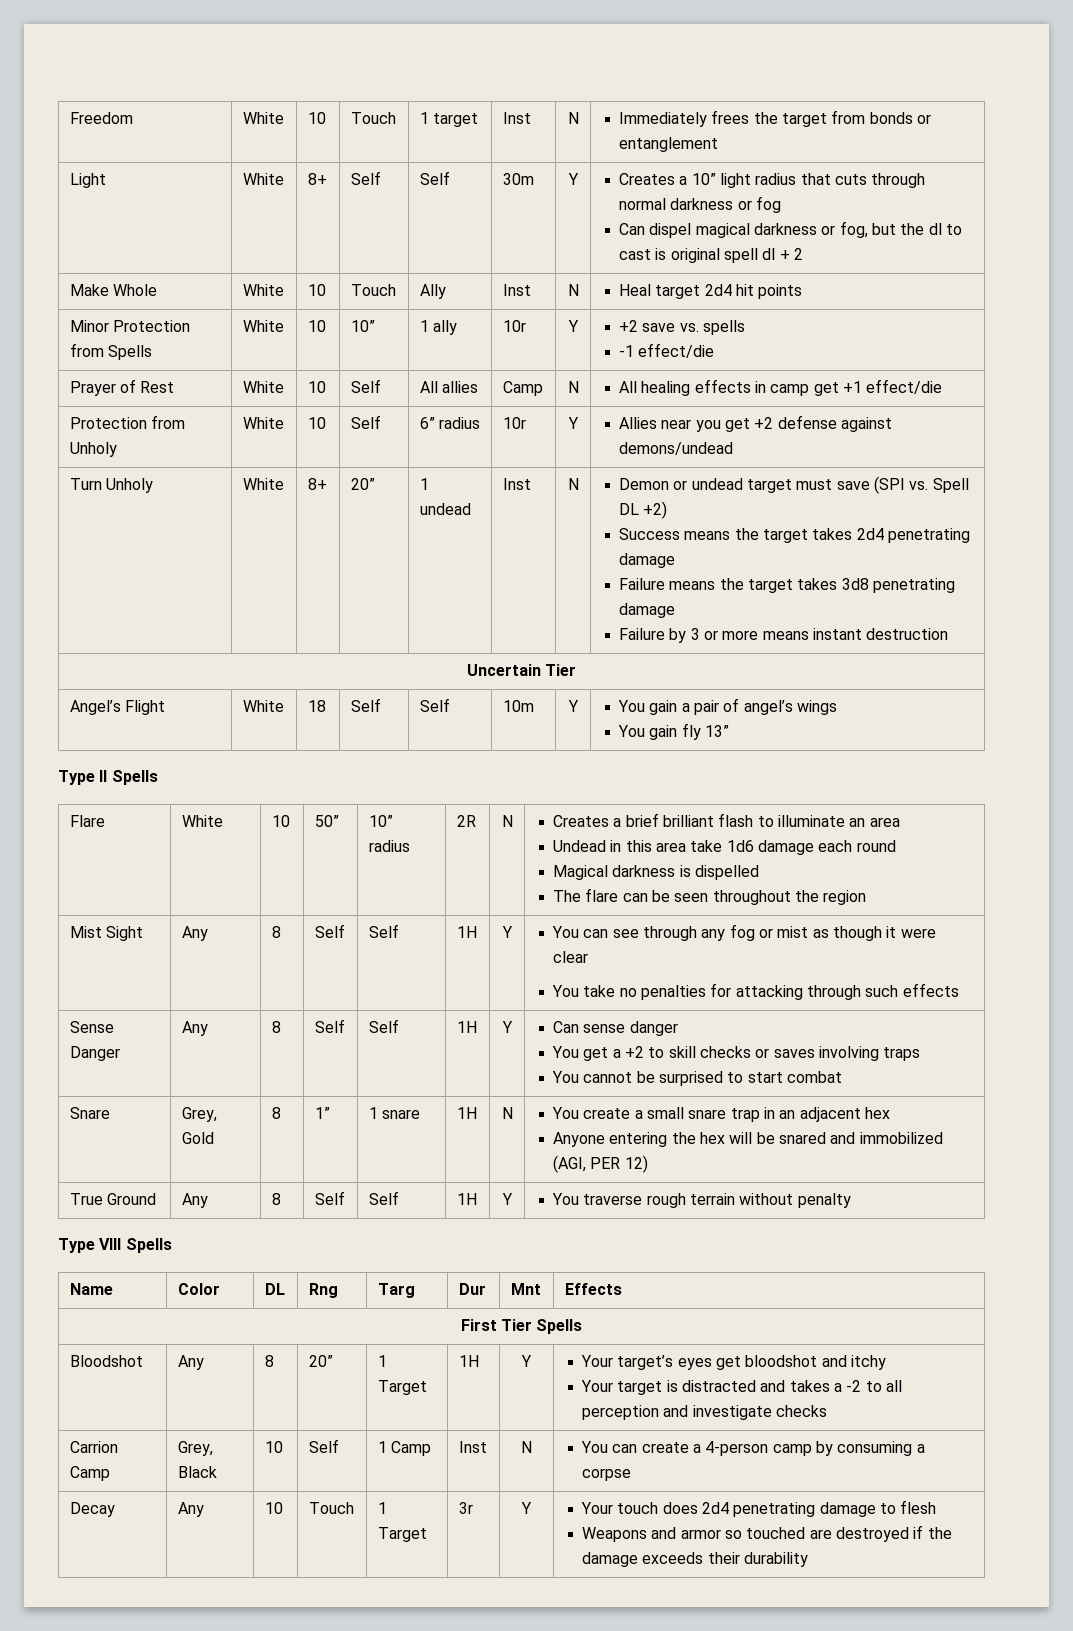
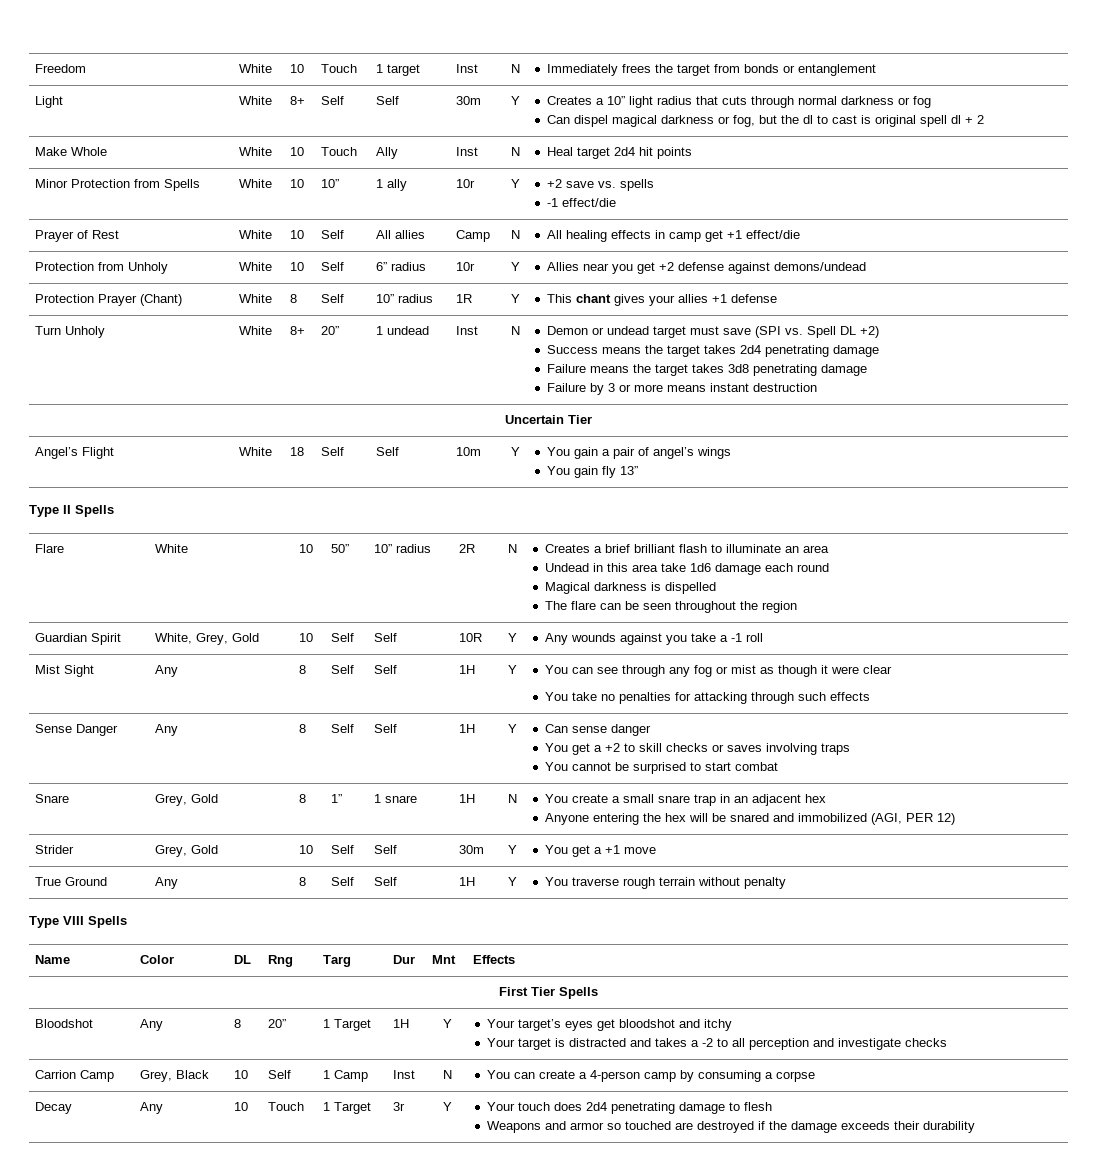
+ Protection Prayer (Chant) | White | 8 | Self | 10” radius | 1R | Y | This chant gives your allies +1 defense
+ Guardian Spirit | White, Grey, Gold | 10 | Self | Self | 10R | Y | Any wounds against you take a -1 roll
+ Strider | Grey, Gold | 10 | Self | Self | 30m | Y | You get a +1 move

